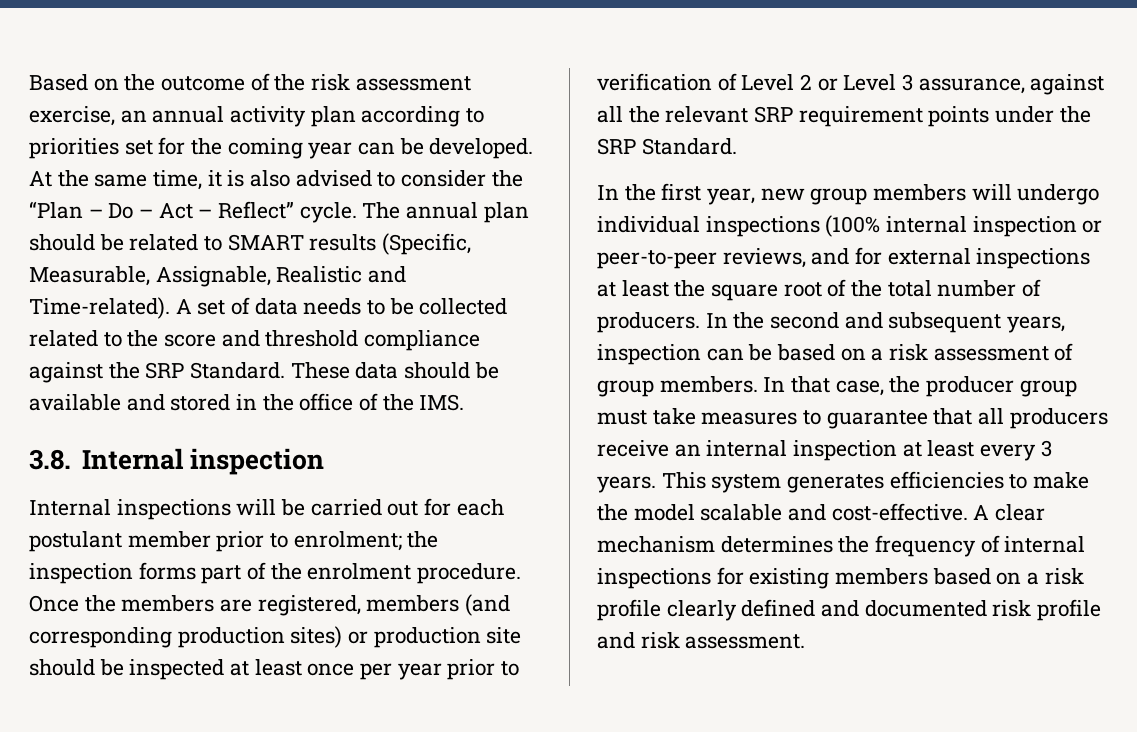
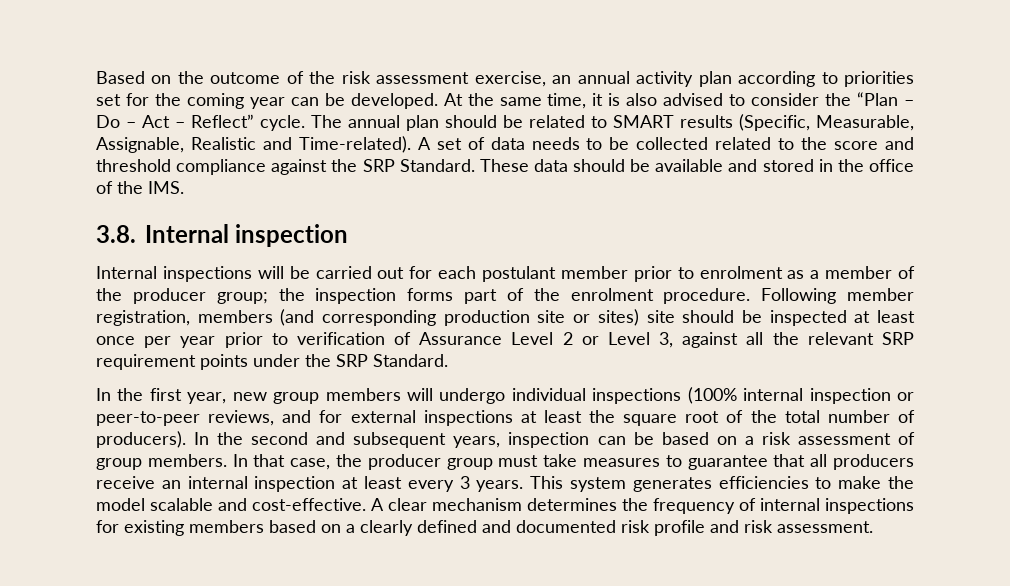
- Internal inspections will be carried out for each postulant member prior to enrolment; the inspection forms part of the enrolment procedure.
+ Internal inspections will be carried out for each postulant member prior to enrolment as a member of the producer group; the inspection forms part of the enrolment procedure.
- Once the members are registered, members (and corresponding production sites) or production site should be inspected at least once per year prior to verification of Level 2 or Level 3 assurance, against all the relevant SRP requirement points under the SRP Standard.
+ Following member registration, members (and corresponding production site or sites) site should be inspected at least once per year prior to verification of Assurance Level 2 or Level 3, against all the relevant SRP requirement points under the SRP Standard.
- In the first year, new group members will undergo individual inspections (100% internal inspection or peer-to-peer reviews, and for external inspections at least the square root of the total number of producers.
+ In the first year, new group members will undergo individual inspections (100% internal inspection or peer-to-peer reviews, and for external inspections at least the square root of the total number of producers).
- A clear mechanism determines the frequency of internal inspections for existing members based on a risk profile clearly defined and documented risk profile and risk assessment.
+ A clear mechanism determines the frequency of internal inspections for existing members based on a clearly defined and documented risk profile and risk assessment.

